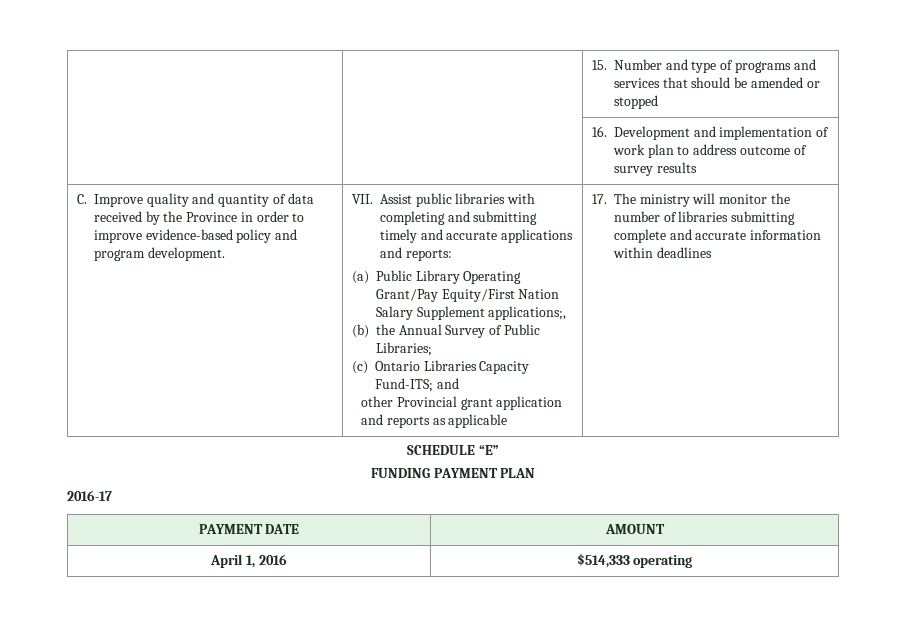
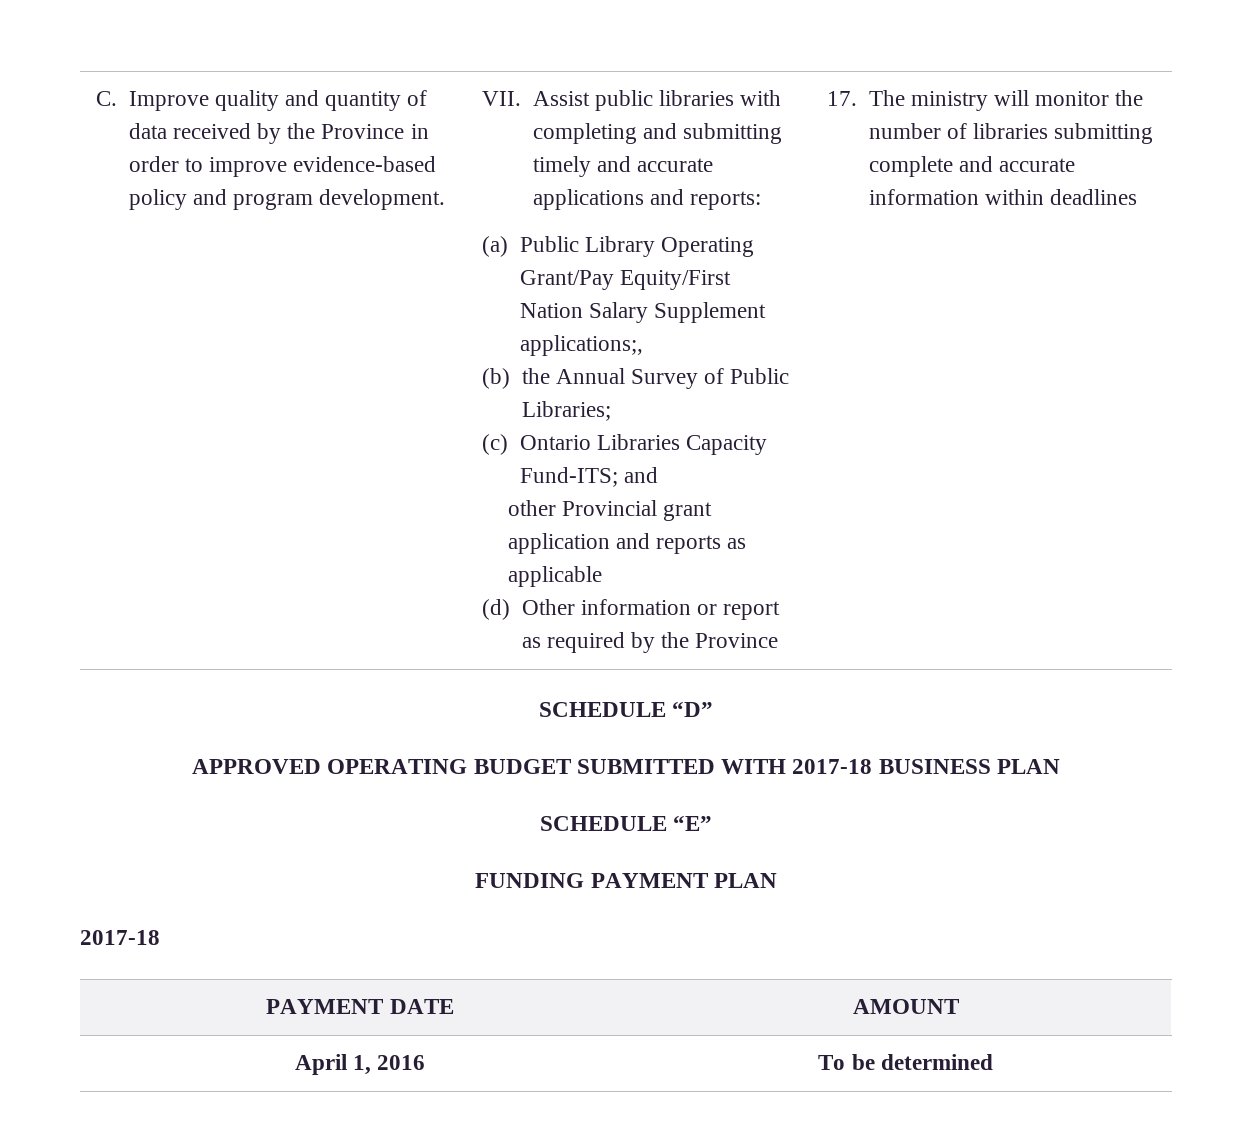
- 15. Number and type of programs and services that should be amended or stopped
- | | 16. Development and implementation of work plan to address outcome of survey results
+ (d) Other information or report as required by the Province
+ SCHEDULE “D”
+ APPROVED OPERATING BUDGET SUBMITTED WITH 2017-18 BUSINESS PLAN
  FUNDING PAYMENT PLAN
- 2016-17
+ 2017-18
- April 1, 2016 | $514,333 operating
+ April 1, 2016 | To be determined

